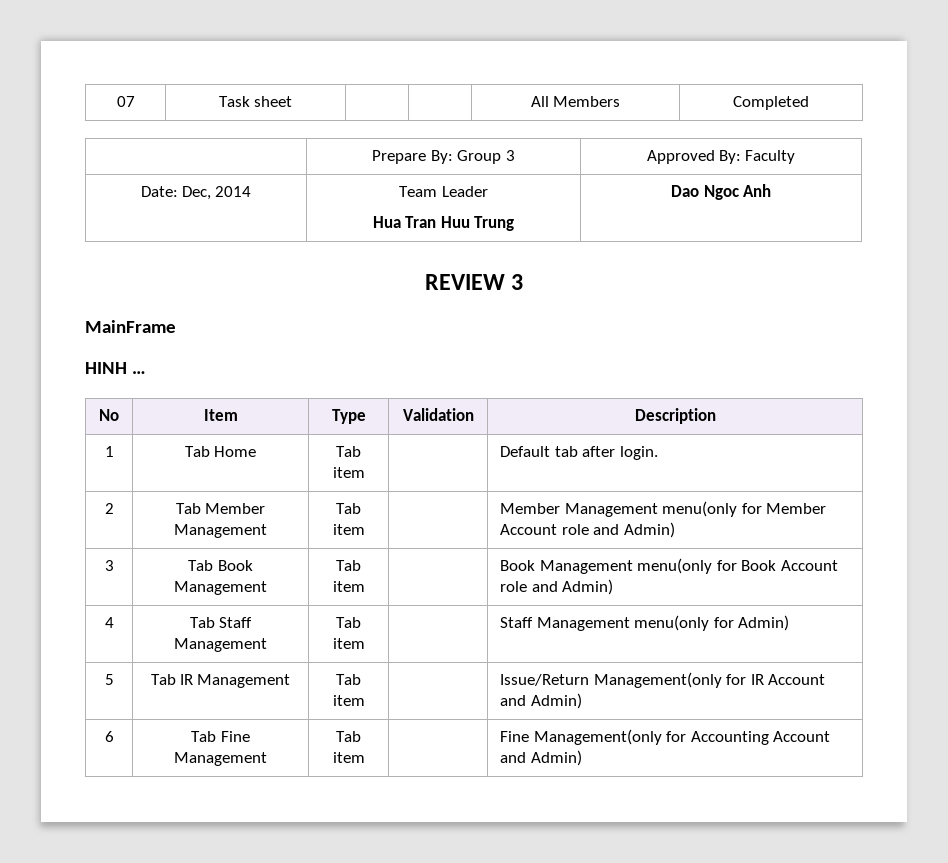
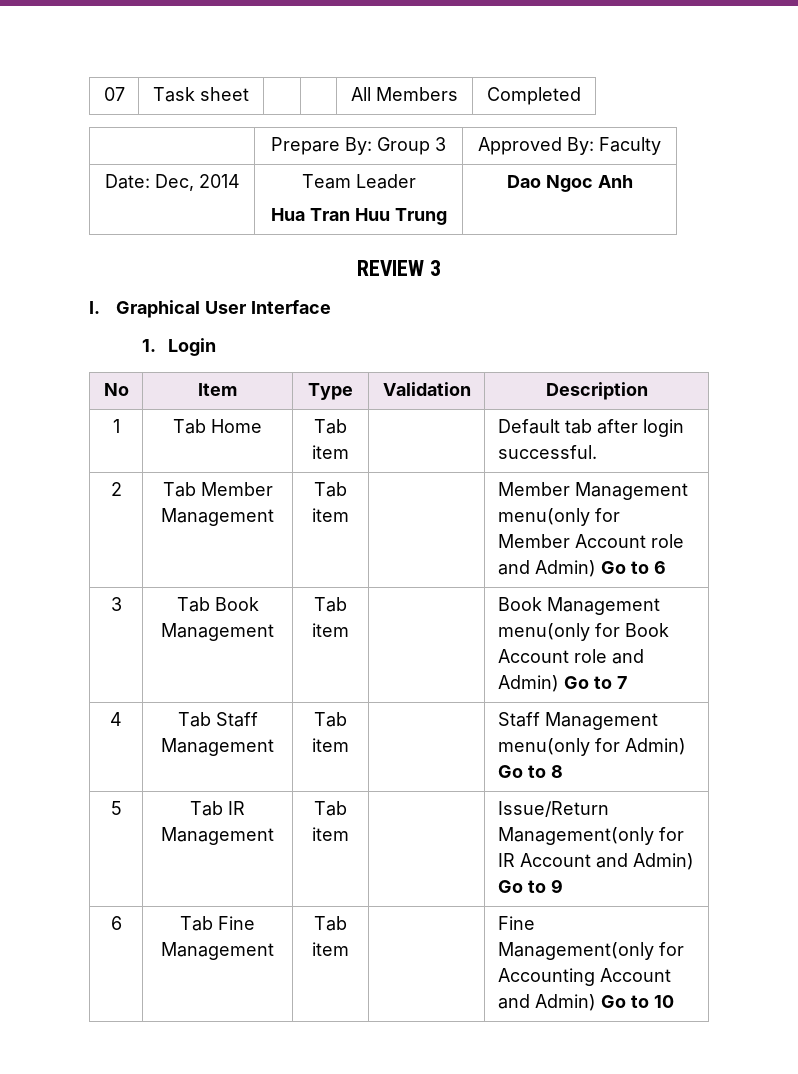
- MainFrame
- HINH …
+ I. Graphical User Interface
+ 1. Login
- 1 | Tab Home | Tab item | | Default tab after login.
+ 1 | Tab Home | Tab item | | Default tab after login successful.
- 2 | Tab Member Management | Tab item | | Member Management menu(only for Member Account role and Admin)
+ 2 | Tab Member Management | Tab item | | Member Management menu(only for Member Account role and Admin) Go to 6
- 3 | Tab Book Management | Tab item | | Book Management menu(only for Book Account role and Admin)
+ 3 | Tab Book Management | Tab item | | Book Management menu(only for Book Account role and Admin) Go to 7
- 4 | Tab Staff Management | Tab item | | Staff Management menu(only for Admin)
+ 4 | Tab Staff Management | Tab item | | Staff Management menu(only for Admin) Go to 8
- 5 | Tab IR Management | Tab item | | Issue/Return Management(only for IR Account and Admin)
+ 5 | Tab IR Management | Tab item | | Issue/Return Management(only for IR Account and Admin) Go to 9
- 6 | Tab Fine Management | Tab item | | Fine Management(only for Accounting Account and Admin)
+ 6 | Tab Fine Management | Tab item | | Fine Management(only for Accounting Account and Admin) Go to 10

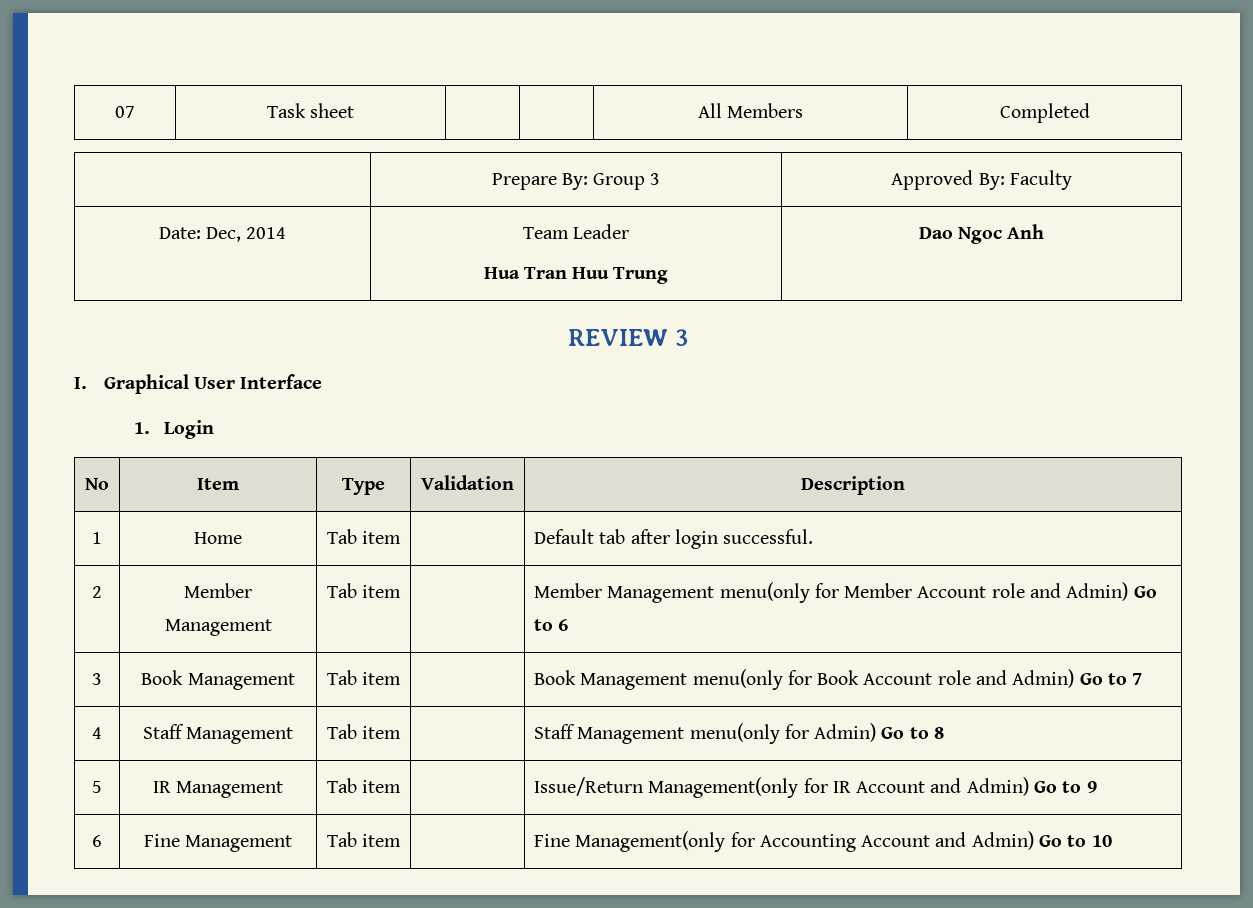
- 1 | Tab Home | Tab item | | Default tab after login successful.
+ 1 | Home | Tab item | | Default tab after login successful.
- 2 | Tab Member Management | Tab item | | Member Management menu(only for Member Account role and Admin) Go to 6
+ 2 | Member Management | Tab item | | Member Management menu(only for Member Account role and Admin) Go to 6
- 3 | Tab Book Management | Tab item | | Book Management menu(only for Book Account role and Admin) Go to 7
+ 3 | Book Management | Tab item | | Book Management menu(only for Book Account role and Admin) Go to 7
- 4 | Tab Staff Management | Tab item | | Staff Management menu(only for Admin) Go to 8
+ 4 | Staff Management | Tab item | | Staff Management menu(only for Admin) Go to 8
- 5 | Tab IR Management | Tab item | | Issue/Return Management(only for IR Account and Admin) Go to 9
+ 5 | IR Management | Tab item | | Issue/Return Management(only for IR Account and Admin) Go to 9
- 6 | Tab Fine Management | Tab item | | Fine Management(only for Accounting Account and Admin) Go to 10
+ 6 | Fine Management | Tab item | | Fine Management(only for Accounting Account and Admin) Go to 10

